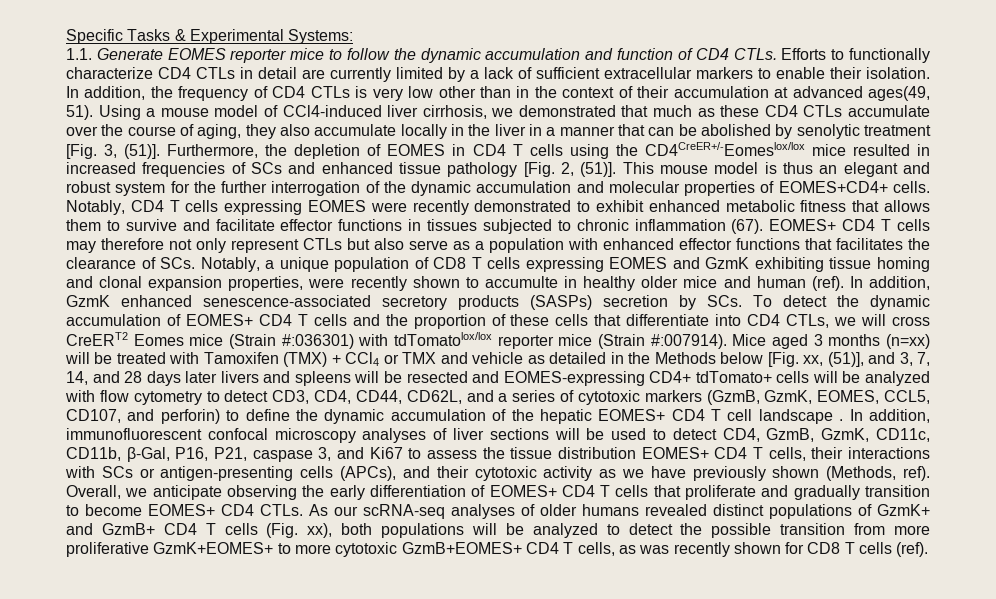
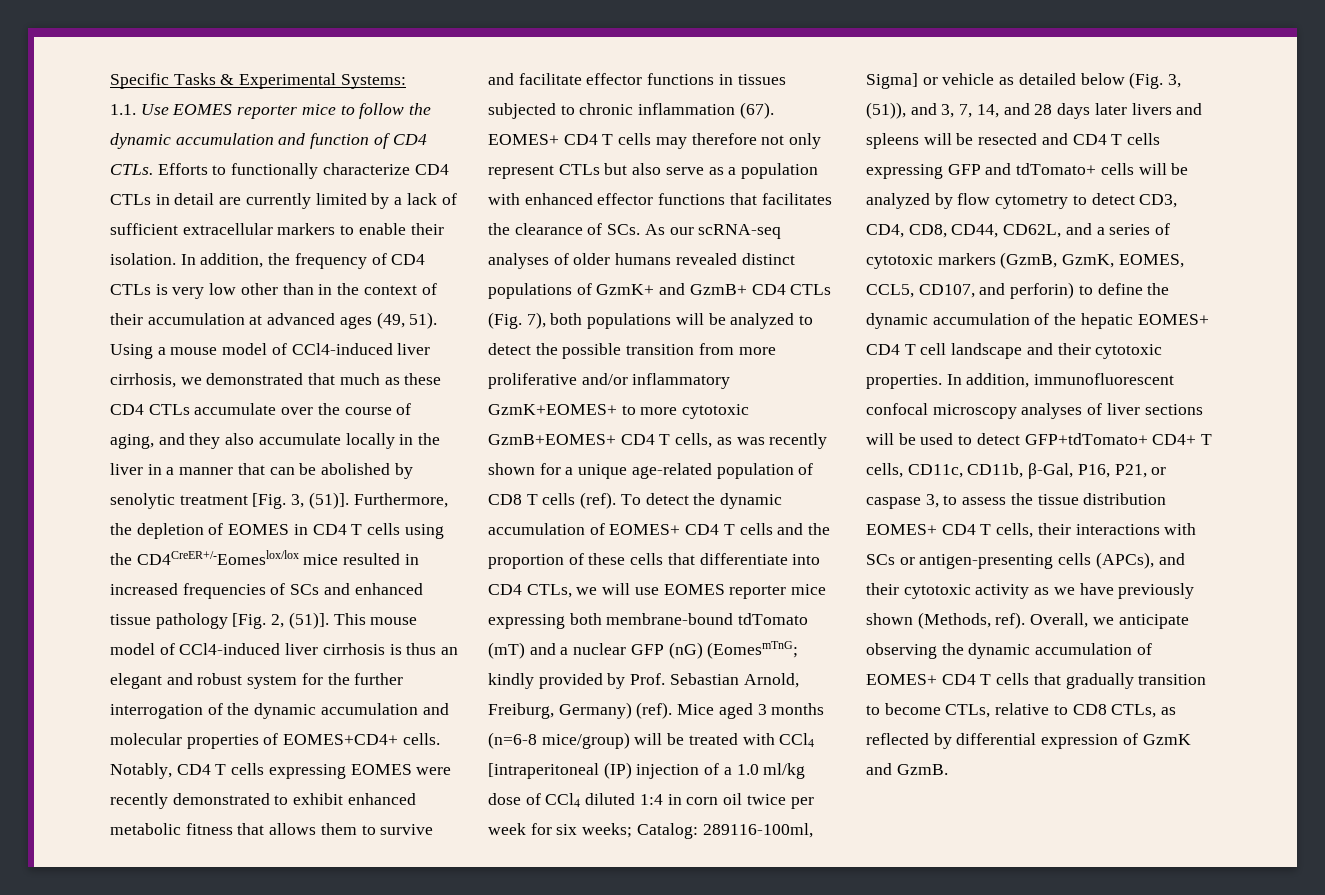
- 1.1. Generate EOMES reporter mice to follow the dynamic accumulation and function of CD4 CTLs.
+ 1.1. Use EOMES reporter mice to follow the dynamic accumulation and function of CD4 CTLs.
- In addition, the frequency of CD4 CTLs is very low other than in the context of their accumulation at advanced ages(49, 51).
+ In addition, the frequency of CD4 CTLs is very low other than in the context of their accumulation at advanced ages (49, 51).
- Using a mouse model of CCl4-induced liver cirrhosis, we demonstrated that much as these CD4 CTLs accumulate over the course of aging, they also accumulate locally in the liver in a manner that can be abolished by senolytic treatment [Fig. 3, (51)].
+ Using a mouse model of CCl4-induced liver cirrhosis, we demonstrated that much as these CD4 CTLs accumulate over the course of aging, and they also accumulate locally in the liver in a manner that can be abolished by senolytic treatment [Fig. 3, (51)].
- This mouse model is thus an elegant and robust system for the further interrogation of the dynamic accumulation and molecular properties of EOMES+CD4+ cells.
+ This mouse model of CCl4-induced liver cirrhosis is thus an elegant and robust system for the further interrogation of the dynamic accumulation and molecular properties of EOMES+CD4+ cells.
- EOMES+ CD4 T cells may therefore not only represent CTLs but also serve as a population with enhanced effector functions that facilitates the clearance of SCs. Notably, a unique population of CD8 T cells expressing EOMES and GzmK exhibiting tissue homing and clonal expansion properties, were recently shown to accumulte in healthy older mice and human (ref). In addition, GzmK enhanced senescence-associated secretory products (SASPs) secretion by SCs. To detect the dynamic accumulation of EOMES+ CD4 T cells and the proportion of these cells that differentiate into CD4 CTLs, we will cross CreERT2 Eomes mice (Strain #:036301) with tdTomatolox/lox reporter mice (Strain #:007914).
+ EOMES+ CD4 T cells may therefore not only represent CTLs but also serve as a population with enhanced effector functions that facilitates the clearance of SCs. As our scRNA-seq analyses of older humans revealed distinct populations of GzmK+ and GzmB+ CD4 CTLs (Fig. 7), both populations will be analyzed to detect the possible transition from more proliferative and/or inflammatory GzmK+EOMES+ to more cytotoxic GzmB+EOMES+ CD4 T cells, as was recently shown for a unique age-related population of CD8 T cells (ref). To detect the dynamic accumulation of EOMES+ CD4 T cells and the proportion of these cells that differentiate into CD4 CTLs, we will use EOMES reporter mice expressing both membrane-bound tdTomato (mT) and a nuclear GFP (nG) (EomesmTnG; kindly provided by Prof. Sebastian Arnold, Freiburg, Germany) (ref).
- Mice aged 3 months (n=xx) will be treated with Tamoxifen (TMX) + CCl4 or TMX and vehicle as detailed in the Methods below [Fig. xx, (51)], and 3, 7, 14, and 28 days later livers and spleens will be resected and EOMES-expressing CD4+ tdTomato+ cells will be analyzed with flow cytometry to detect CD3, CD4, CD44, CD62L, and a series of cytotoxic markers (GzmB, GzmK, EOMES, CCL5, CD107, and perforin) to define the dynamic accumulation of the hepatic EOMES+ CD4 T cell landscape .
+ Mice aged 3 months (n=6-8 mice/group) will be treated with CCl4 [intraperitoneal (IP) injection of a 1.0 ml/kg dose of CCl4 diluted 1:4 in corn oil twice per week for six weeks; Catalog: 289116-100ml, Sigma] or vehicle as detailed below (Fig. 3, (51)), and 3, 7, 14, and 28 days later livers and spleens will be resected and CD4 T cells expressing GFP and tdTomato+ cells will be analyzed by flow cytometry to detect CD3, CD4, CD8, CD44, CD62L, and a series of cytotoxic markers (GzmB, GzmK, EOMES, CCL5, CD107, and perforin) to define the dynamic accumulation of the hepatic EOMES+ CD4 T cell landscape and their cytotoxic properties.
- In addition, immunofluorescent confocal microscopy analyses of liver sections will be used to detect CD4, GzmB, GzmK, CD11c, CD11b, β-Gal, P16, P21, caspase 3, and Ki67 to assess the tissue distribution EOMES+ CD4 T cells, their interactions with SCs or antigen-presenting cells (APCs), and their cytotoxic activity as we have previously shown (Methods, ref).
+ In addition, immunofluorescent confocal microscopy analyses of liver sections will be used to detect GFP+tdTomato+ CD4+ T cells, CD11c, CD11b, β-Gal, P16, P21, or caspase 3, to assess the tissue distribution EOMES+ CD4 T cells, their interactions with SCs or antigen-presenting cells (APCs), and their cytotoxic activity as we have previously shown (Methods, ref).
- Overall, we anticipate observing the early differentiation of EOMES+ CD4 T cells that proliferate and gradually transition to become EOMES+ CD4 CTLs. As our scRNA-seq analyses of older humans revealed distinct populations of GzmK+ and GzmB+ CD4 T cells (Fig. xx), both populations will be analyzed to detect the possible transition from more proliferative GzmK+EOMES+ to more cytotoxic GzmB+EOMES+ CD4 T cells, as was recently shown for CD8 T cells (ref).
+ Overall, we anticipate observing the dynamic accumulation of EOMES+ CD4 T cells that gradually transition to become CTLs, relative to CD8 CTLs, as reflected by differential expression of GzmK and GzmB.

